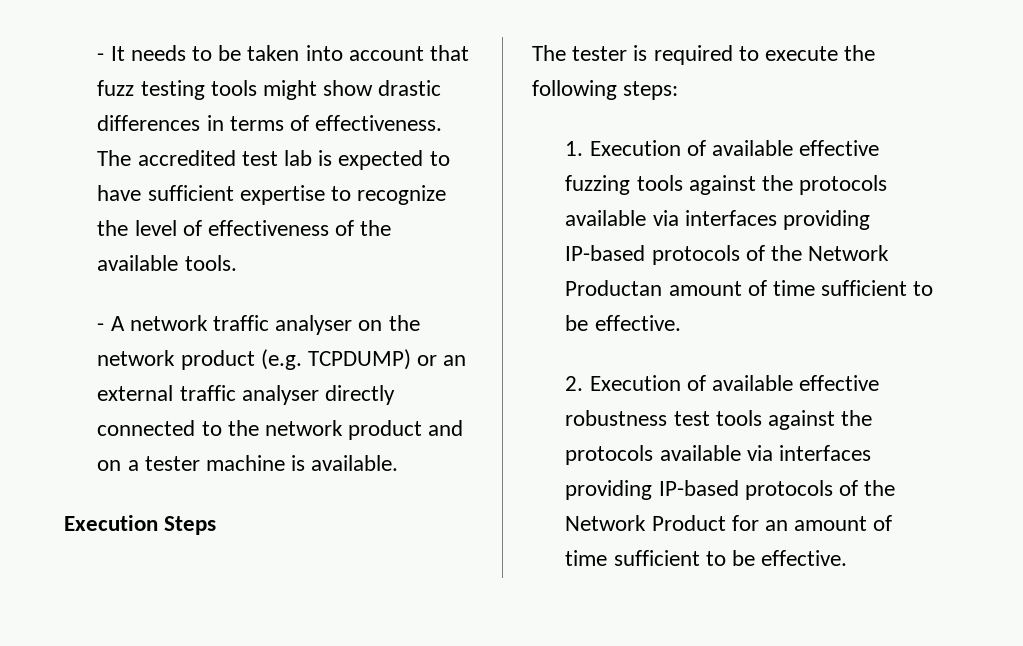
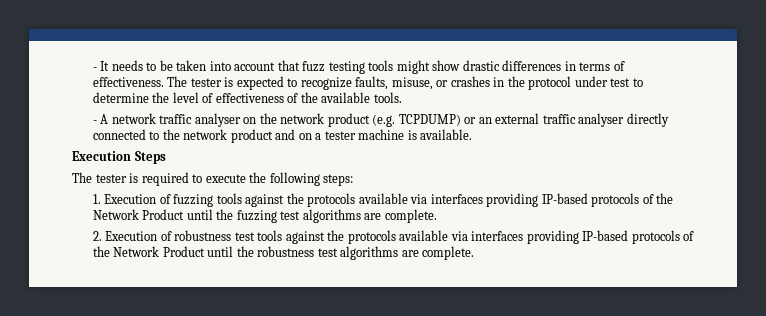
- The accredited test lab is expected to have sufficient expertise to recognize the level of effectiveness of the available tools.
+ The tester is expected to recognize faults, misuse, or crashes in the protocol under test to determine the level of effectiveness of the available tools.
- 1. Execution of available effective fuzzing tools against the protocols available via interfaces providing IP-based protocols of the Network Productan amount of time sufficient to be effective.
+ 1. Execution of fuzzing tools against the protocols available via interfaces providing IP-based protocols of the Network Product until the fuzzing test algorithms are complete.
- 2. Execution of available effective robustness test tools against the protocols available via interfaces providing IP-based protocols of the Network Product for an amount of time sufficient to be effective.
+ 2. Execution of robustness test tools against the protocols available via interfaces providing IP-based protocols of the Network Product until the robustness test algorithms are complete.

